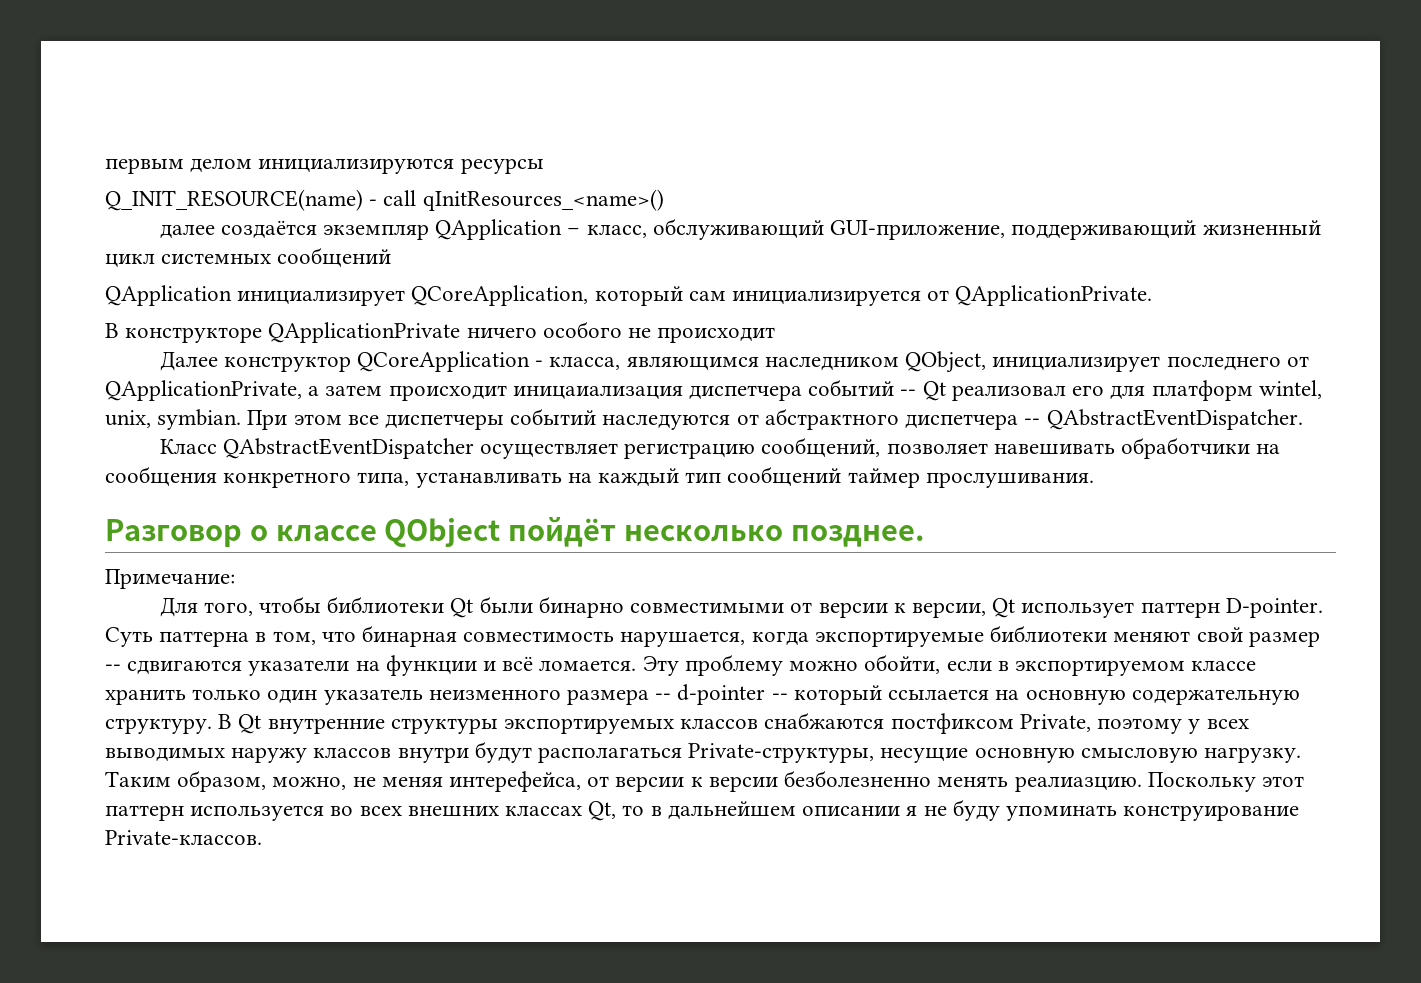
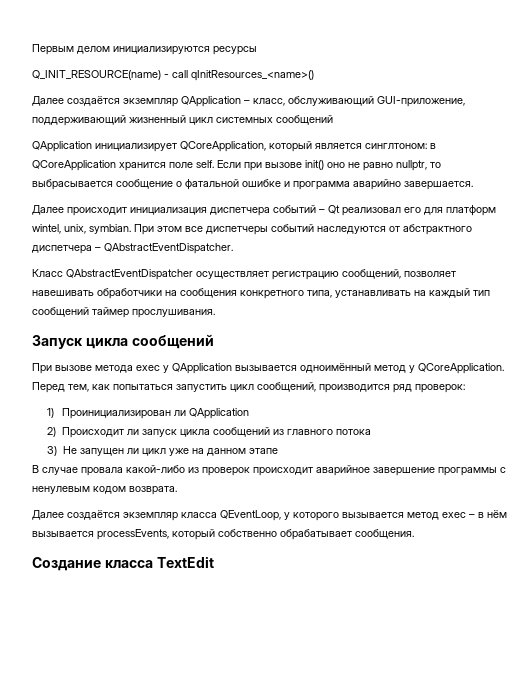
- первым делом инициализируются ресурсы
+ Первым делом инициализируются ресурсы
- далее создаётся экземпляр QApplication – класс, обслуживающий GUI-приложение, поддерживающий жизненный цикл системных сообщений
+ Далее создаётся экземпляр QApplication – класс, обслуживающий GUI-приложение, поддерживающий жизненный цикл системных сообщений
- QApplication инициализирует QCoreApplication, который сам инициализируется от QApplicationPrivate.
- В конструкторе QApplicationPrivate ничего особого не происходит
- Далее конструктор QCoreApplication - класса, являющимся наследником QObject, инициализирует последнего от QApplicationPrivate, а затем происходит иницаиализация диспетчера событий -- Qt реализовал его для платформ wintel, unix, symbian.
+ QApplication инициализирует QCoreApplication, который является синглтоном: в QCoreApplication хранится поле self. Если при вызове init() оно не равно nullptr, то выбрасывается сообщение о фатальной ошибке и программа аварийно завершается.
+ Далее происходит инициализация диспетчера событий – Qt реализовал его для платформ wintel, unix, symbian.
- При этом все диспетчеры событий наследуются от абстрактного диспетчера -- QAbstractEventDispatcher.
+ При этом все диспетчеры событий наследуются от абстрактного диспетчера – QAbstractEventDispatcher.
- Разговор о классе QObject пойдёт несколько позднее.
- Примечание:
- Для того, чтобы библиотеки Qt были бинарно совместимыми от версии к версии, Qt использует паттерн D-pointer. Суть паттерна в том, что бинарная совместимость нарушается, когда экспортируемые библиотеки меняют свой размер -- сдвигаются указатели на функции и всё ломается. Эту проблему можно обойти, если в экспортируемом классе хранить только один указатель неизменного размера -- d-pointer -- который ссылается на основную содержательную структуру. В Qt внутренние структуры экспортируемых классов снабжаются постфиксом Private, поэтому у всех выводимых наружу классов внутри будут располагаться Private-структуры, несущие основную смысловую нагрузку. Таким образом, можно, не меняя интерефейса, от версии к версии безболезненно менять реалиазцию. Поскольку этот паттерн используется во всех внешних классах Qt, то в дальнейшем описании я не буду упоминать конструирование Private-классов.
+ Запуск цикла сообщений
+ При вызове метода exec у QApplication вызывается одноимённый метод у QCoreApplication. Перед тем, как попытаться запустить цикл сообщений, производится ряд проверок:
+ 1) Проинициализирован ли QApplication
+ 2) Происходит ли запуск цикла сообщений из главного потока
+ 3) Не запущен ли цикл уже на данном этапе
+ В случае провала какой-либо из проверок происходит аварийное завершение программы с ненулевым кодом возврата.
+ Далее создаётся экземпляр класса QEventLoop, у которого вызывается метод exec – в нём вызывается processEvents, который собственно обрабатывает сообщения.
+ Создание класса TextEdit

